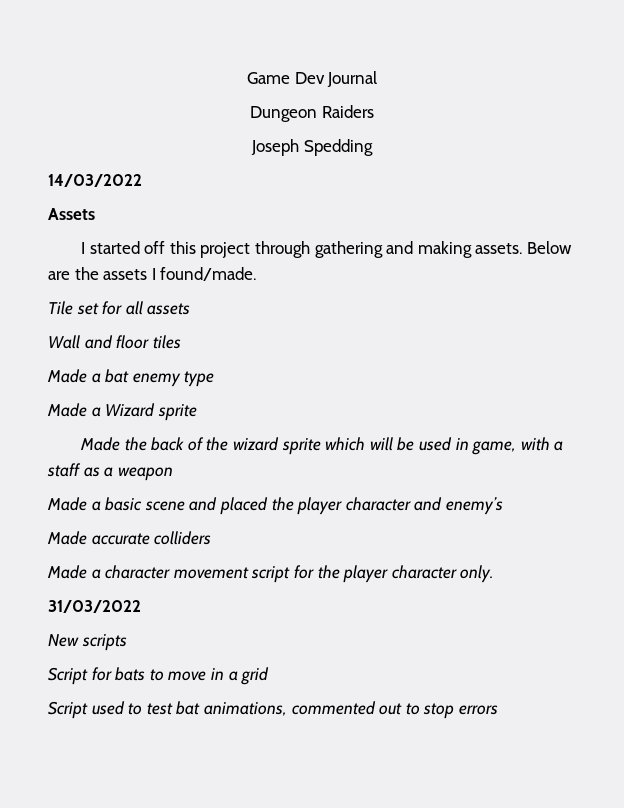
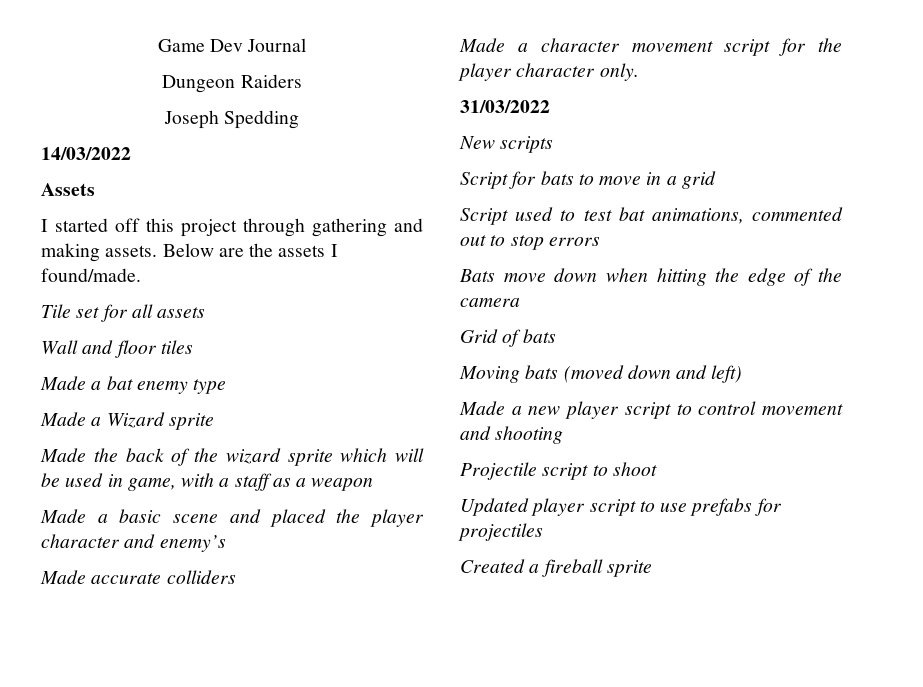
+ Bats move down when hitting the edge of the camera
+ Grid of bats
+ Moving bats (moved down and left)
+ Made a new player script to control movement and shooting
+ Projectile script to shoot
+ Updated player script to use prefabs for projectiles
+ Created a fireball sprite

